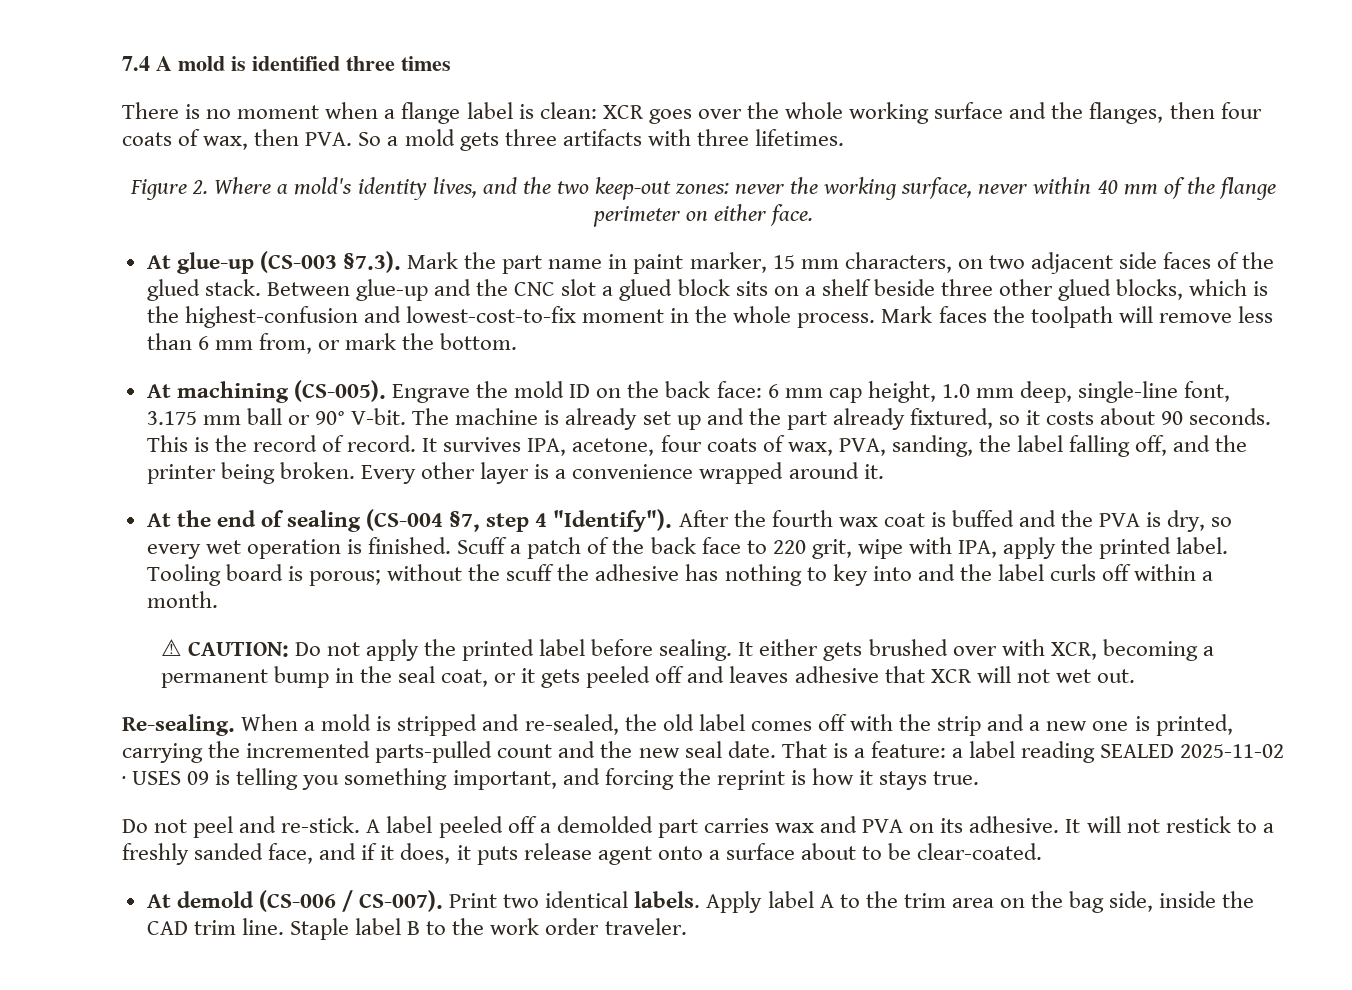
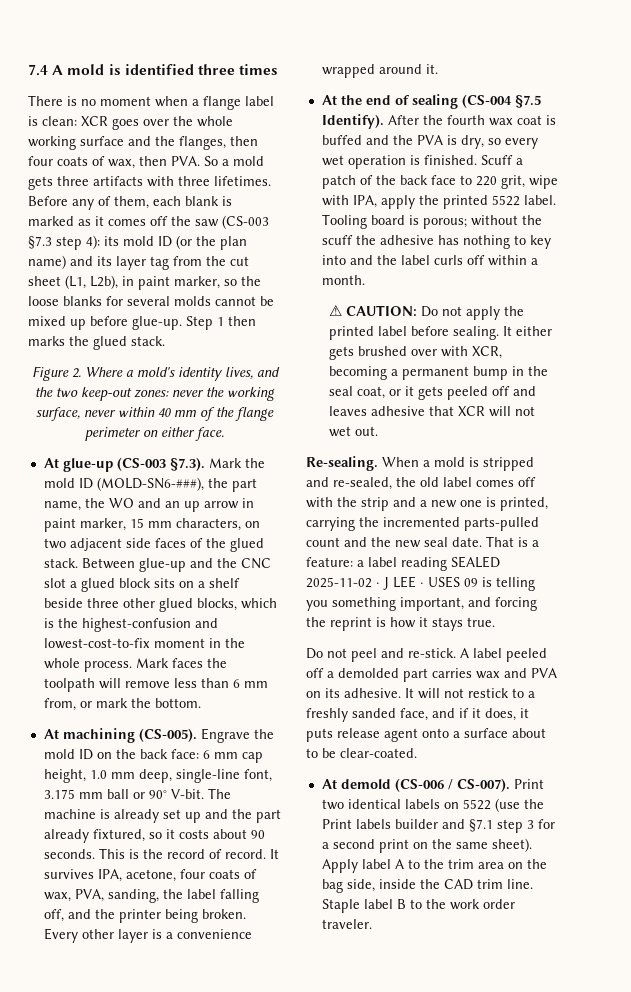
+ Before any of them, each blank is marked as it comes off the saw (CS-003 §7.3 step 4): its mold ID (or the plan name) and its layer tag from the cut sheet (L1, L2b), in paint marker, so the loose blanks for several molds cannot be mixed up before glue-up. Step 1 then marks the glued stack.
- At glue-up (CS-003 §7.3). Mark the part name in paint marker, 15 mm characters, on two adjacent side faces of the glued stack.
+ At glue-up (CS-003 §7.3). Mark the mold ID (MOLD-SN6-###), the part name, the WO and an up arrow in paint marker, 15 mm characters, on two adjacent side faces of the glued stack.
- At the end of sealing (CS-004 §7, step 4 "Identify").
+ At the end of sealing (CS-004 §7.5 Identify).
- Scuff a patch of the back face to 220 grit, wipe with IPA, apply the printed label.
+ Scuff a patch of the back face to 220 grit, wipe with IPA, apply the printed 5522 label.
- That is a feature: a label reading SEALED 2025-11-02 · USES 09 is telling you something important, and forcing the reprint is how it stays true.
+ That is a feature: a label reading SEALED 2025-11-02 · J LEE · USES 09 is telling you something important, and forcing the reprint is how it stays true.
- Print two identical labels.
+ Print two identical labels on 5522 (use the Print labels builder and §7.1 step 3 for a second print on the same sheet).

